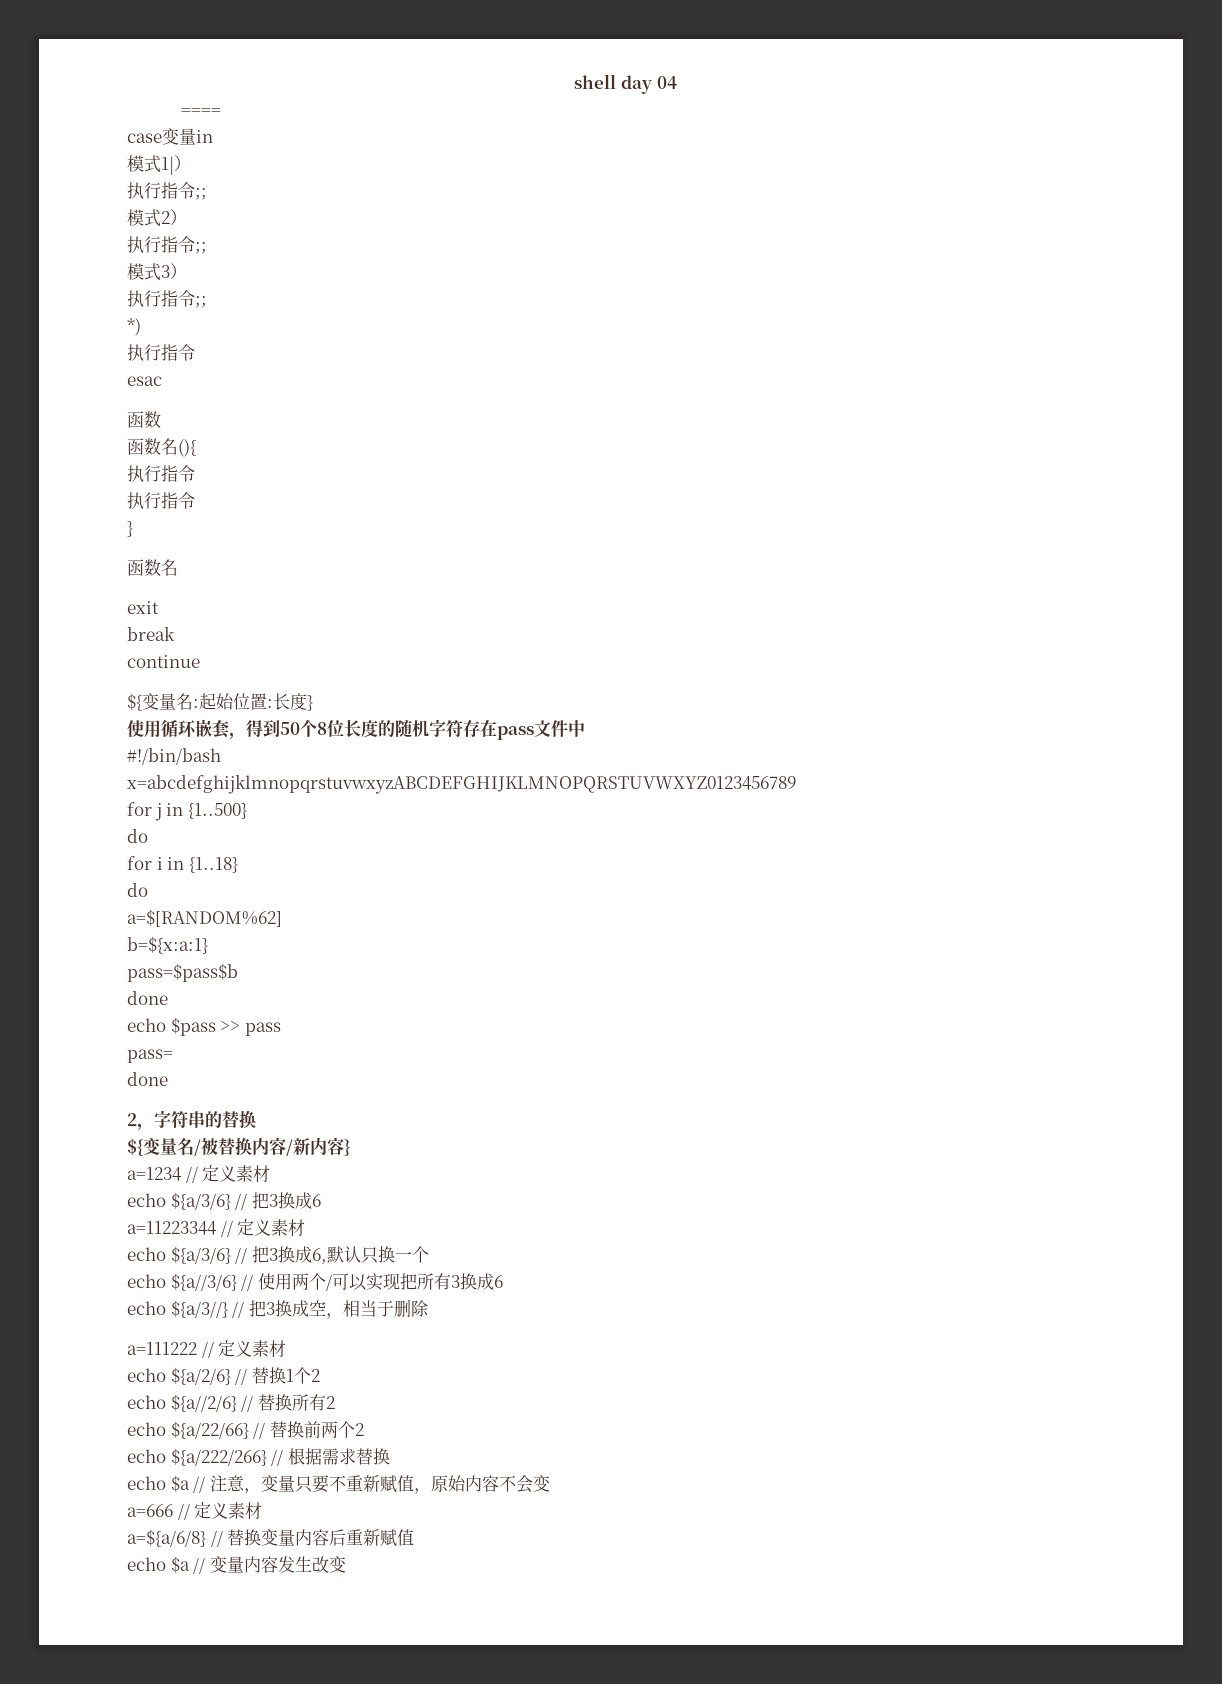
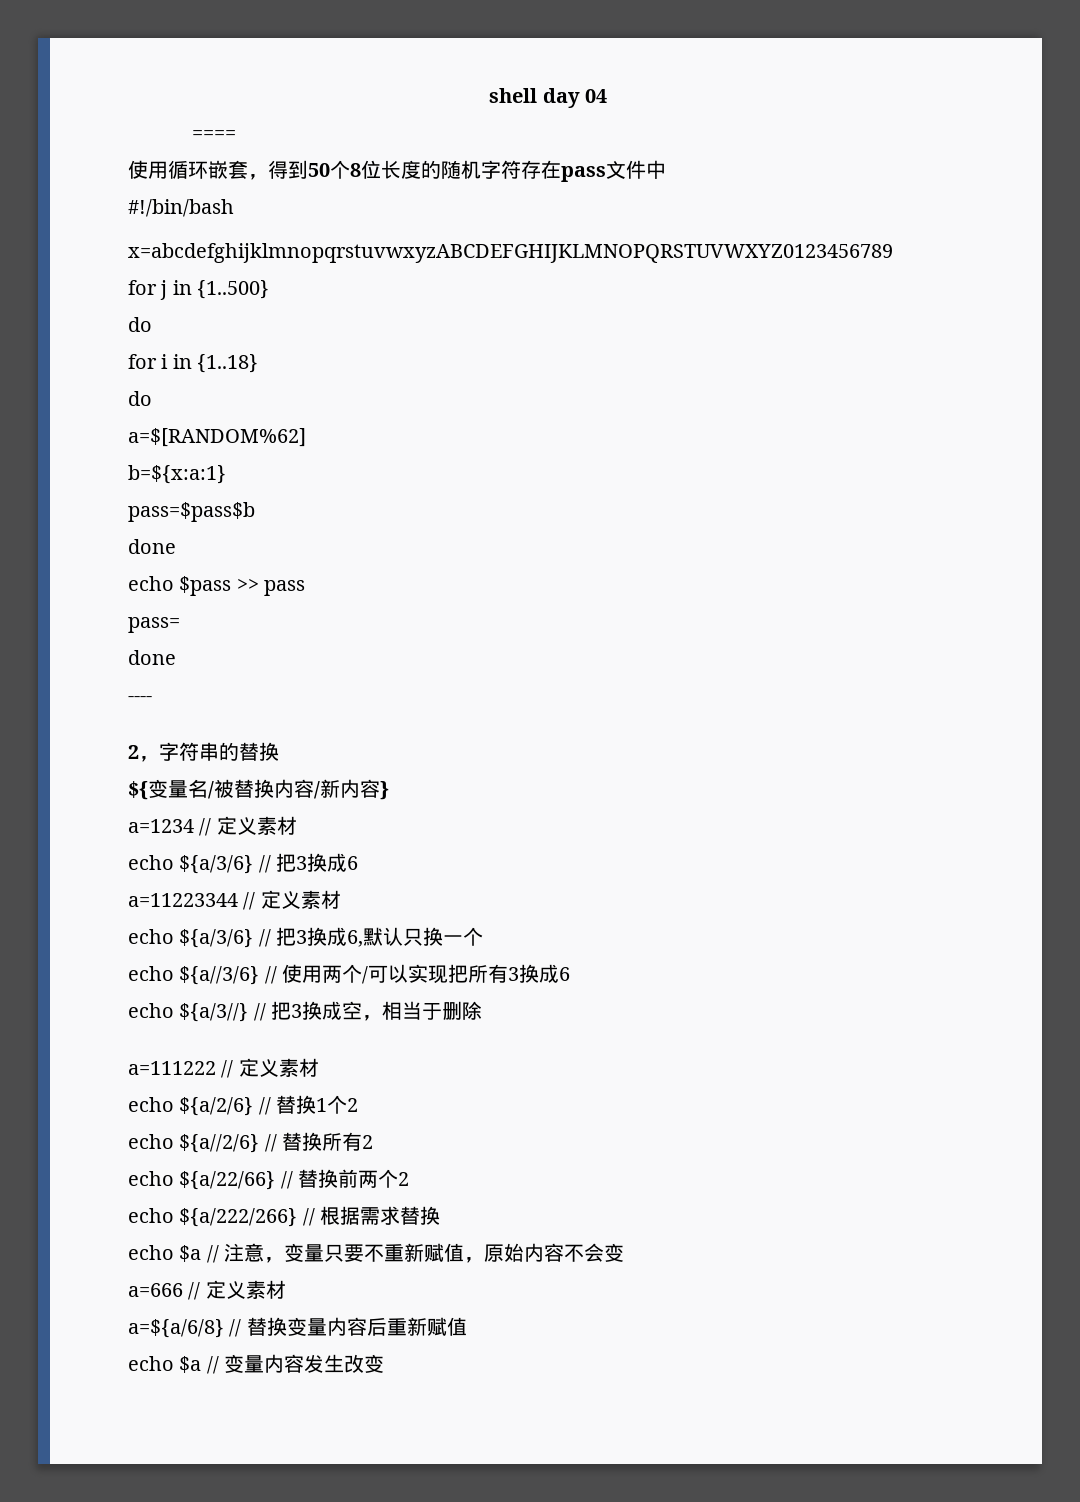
- case变量in
- 模式1|）
- 执行指令;;
- 模式2）
- 执行指令;;
- 模式3）
- 执行指令;;
- *)
- 执行指令
- esac
- 函数
- 函数名(){
- 执行指令
- 执行指令
- }
- 函数名
- exit
- break
- continue
- ${变量名:起始位置:长度}
+ ----

